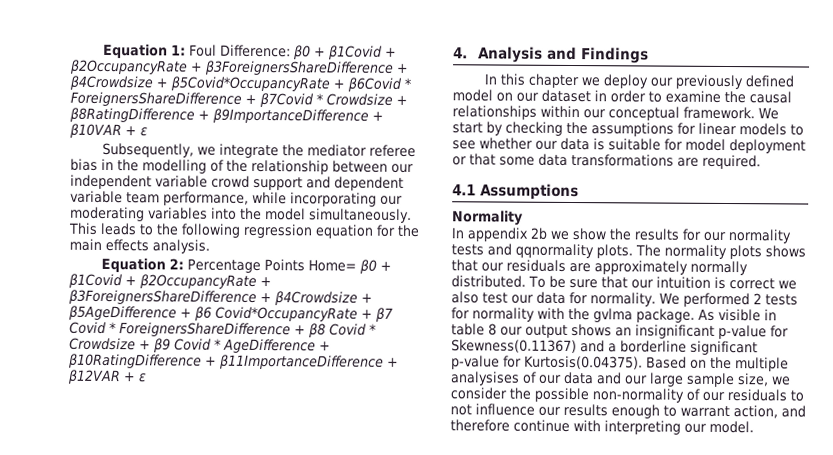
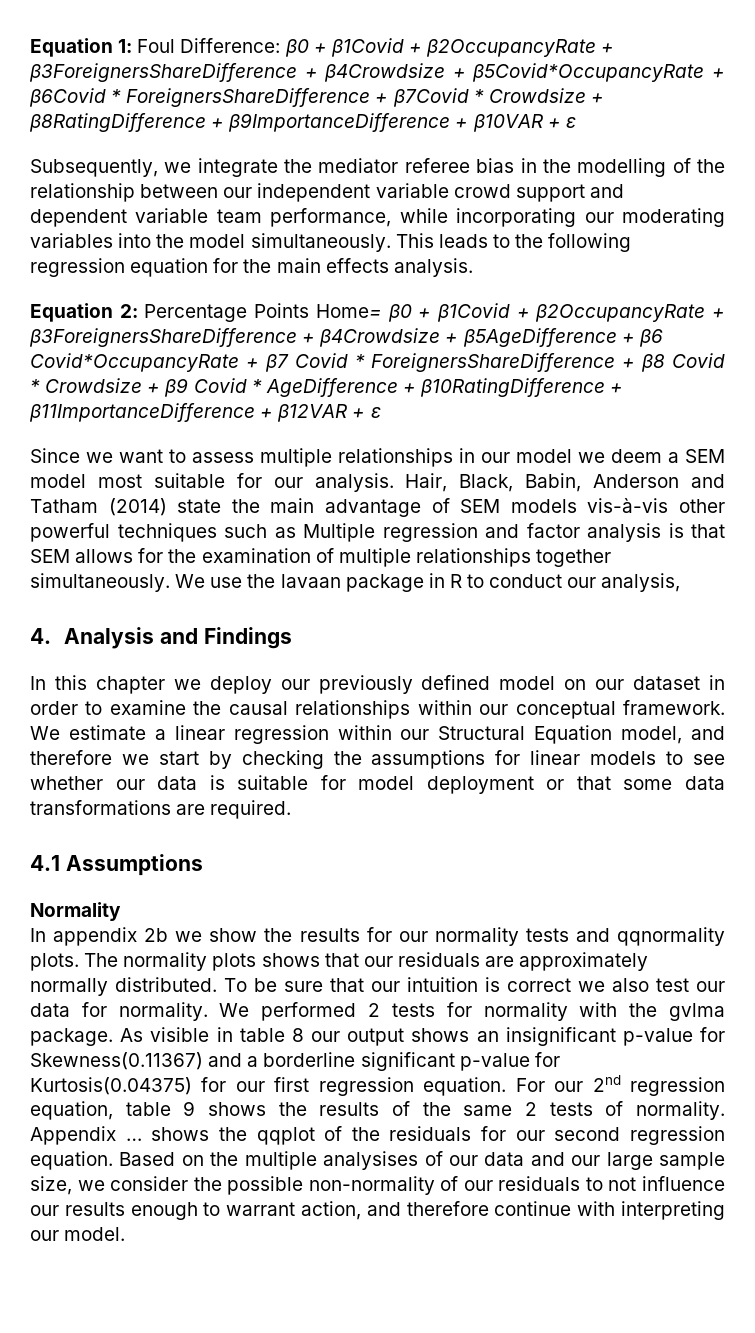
+ Since we want to assess multiple relationships in our model we deem a SEM model most suitable for our analysis. Hair, Black, Babin, Anderson and Tatham (2014) state the main advantage of SEM models vis-à-vis other powerful techniques such as Multiple regression and factor analysis is that SEM allows for the examination of multiple relationships together simultaneously. We use the lavaan package in R to conduct our analysis,
- We start by checking the assumptions for linear models to see whether our data is suitable for model deployment or that some data transformations are required.
+ We estimate a linear regression within our Structural Equation model, and therefore we start by checking the assumptions for linear models to see whether our data is suitable for model deployment or that some data transformations are required.
- As visible in table 8 our output shows an insignificant p-value for Skewness(0.11367) and a borderline significant p-value for Kurtosis(0.04375). Based on the multiple analysises of our data and our large sample size, we consider the possible non-normality of our residuals to not influence our results enough to warrant action, and therefore continue with interpreting our model.
+ As visible in table 8 our output shows an insignificant p-value for Skewness(0.11367) and a borderline significant p-value for Kurtosis(0.04375) for our first regression equation. For our 2nd regression equation, table 9 shows the results of the same 2 tests of normality. Appendix … shows the qqplot of the residuals for our second regression equation. Based on the multiple analysises of our data and our large sample size, we consider the possible non-normality of our residuals to not influence our results enough to warrant action, and therefore continue with interpreting our model.

